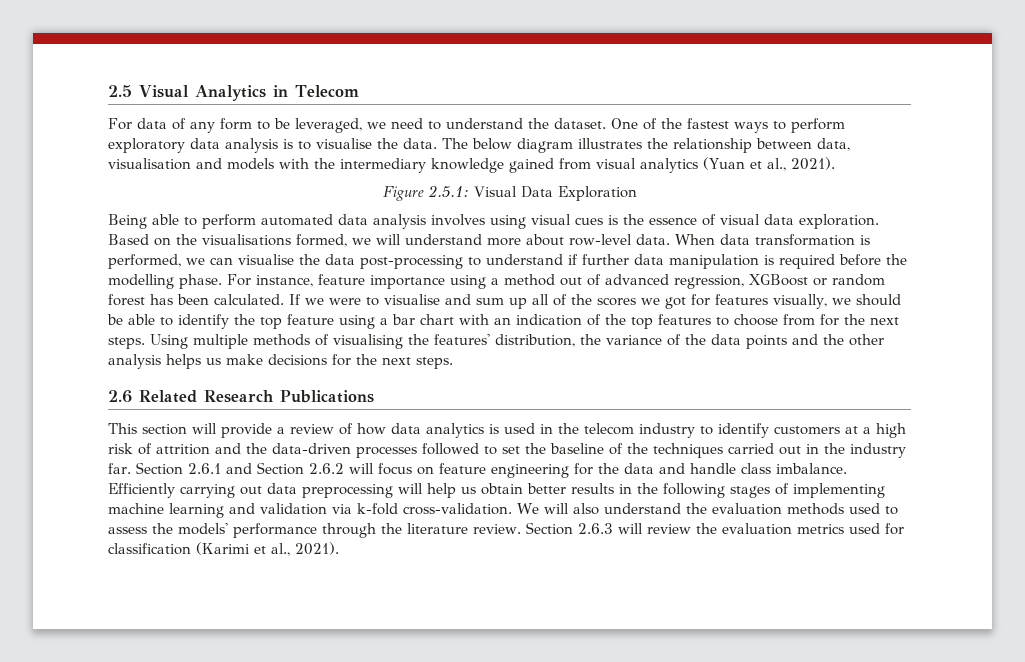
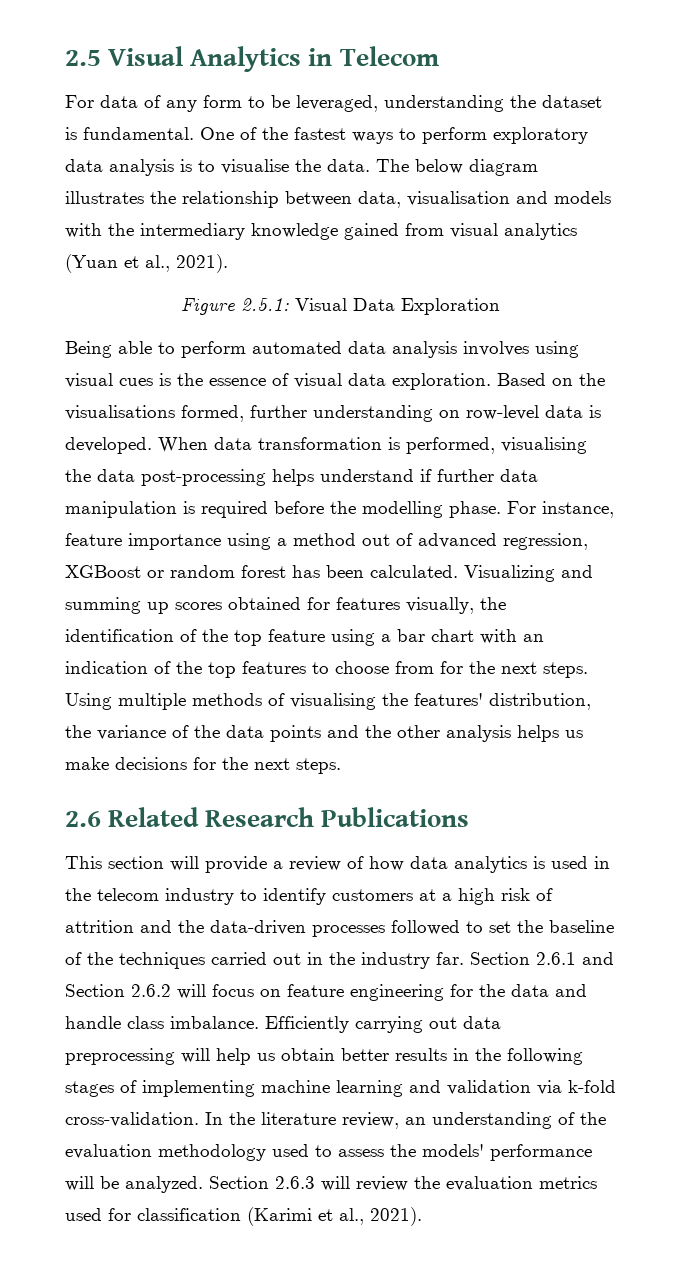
- For data of any form to be leveraged, we need to understand the dataset.
+ For data of any form to be leveraged, understanding the dataset is fundamental.
- Based on the visualisations formed, we will understand more about row-level data.
+ Based on the visualisations formed, further understanding on row-level data is developed.
- When data transformation is performed, we can visualise the data post-processing to understand if further data manipulation is required before the modelling phase.
+ When data transformation is performed, visualising the data post-processing helps understand if further data manipulation is required before the modelling phase.
- If we were to visualise and sum up all of the scores we got for features visually, we should be able to identify the top feature using a bar chart with an indication of the top features to choose from for the next steps.
+ Visualizing and summing up scores obtained for features visually, the identification of the top feature using a bar chart with an indication of the top features to choose from for the next steps.
- We will also understand the evaluation methods used to assess the models' performance through the literature review.
+ In the literature review, an understanding of the evaluation methodology used to assess the models' performance will be analyzed.

